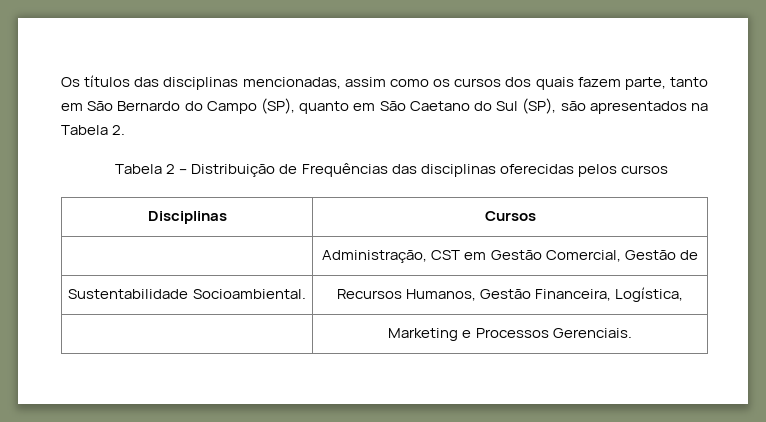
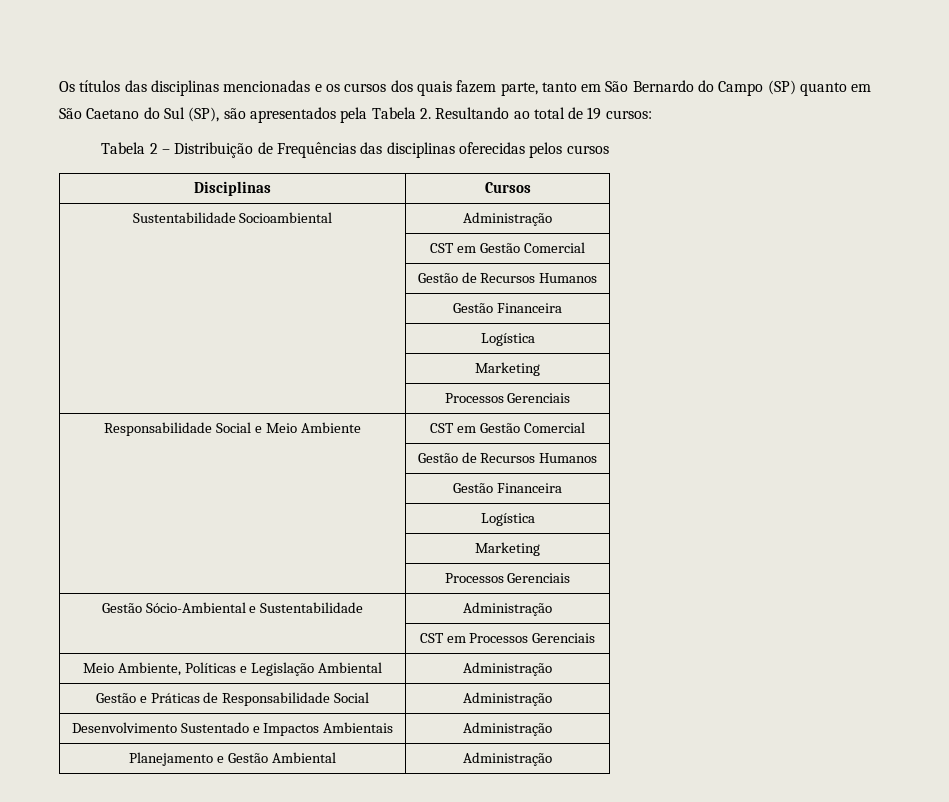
- Os títulos das disciplinas mencionadas, assim como os cursos dos quais fazem parte, tanto em São Bernardo do Campo (SP), quanto em São Caetano do Sul (SP), são apresentados na Tabela 2.
+ Os títulos das disciplinas mencionadas e os cursos dos quais fazem parte, tanto em São Bernardo do Campo (SP) quanto em São Caetano do Sul (SP), são apresentados pela Tabela 2. Resultando ao total de 19 cursos:
- | Administração, CST em Gestão Comercial, Gestão de
- Sustentabilidade Socioambiental. | Recursos Humanos, Gestão Financeira, Logística,
- | Marketing e Processos Gerenciais.
+ Sustentabilidade Socioambiental | Administração
+ | CST em Gestão Comercial
+ | Gestão de Recursos Humanos
+ | Gestão Financeira
+ | Logística
+ | Marketing
+ | Processos Gerenciais
+ Responsabilidade Social e Meio Ambiente | CST em Gestão Comercial
+ | Gestão de Recursos Humanos
+ | Gestão Financeira
+ | Logística
+ | Marketing
+ | Processos Gerenciais
+ Gestão Sócio-Ambiental e Sustentabilidade | Administração
+ | CST em Processos Gerenciais
+ Meio Ambiente, Políticas e Legislação Ambiental | Administração
+ Gestão e Práticas de Responsabilidade Social | Administração
+ Desenvolvimento Sustentado e Impactos Ambientais | Administração
+ Planejamento e Gestão Ambiental | Administração

